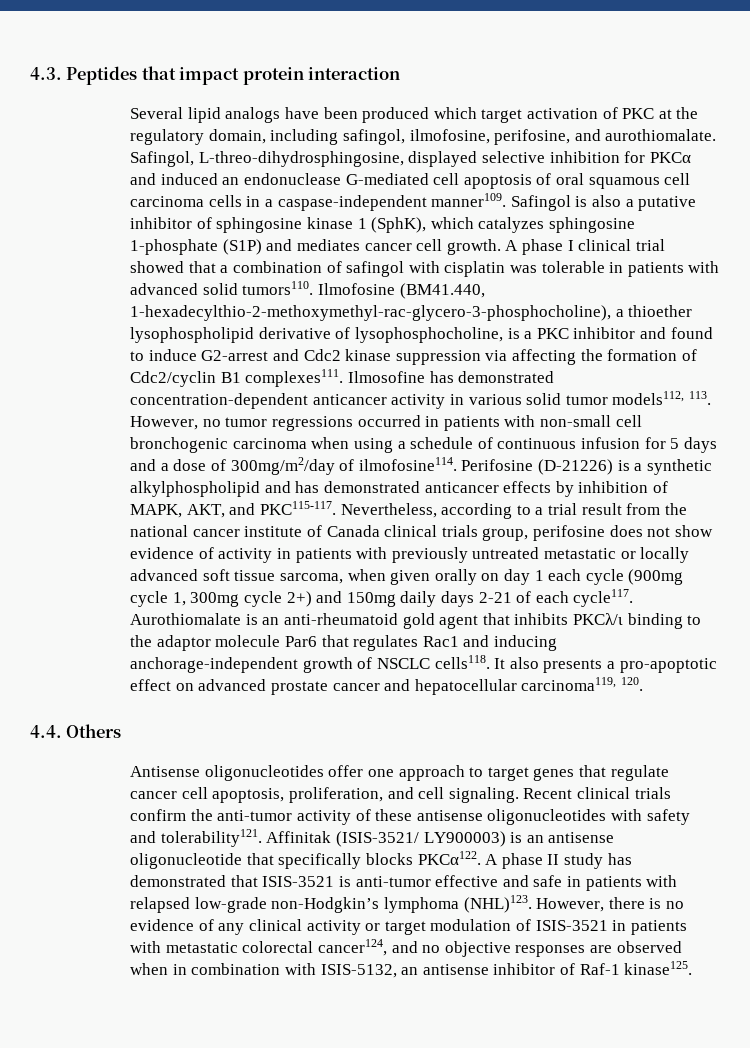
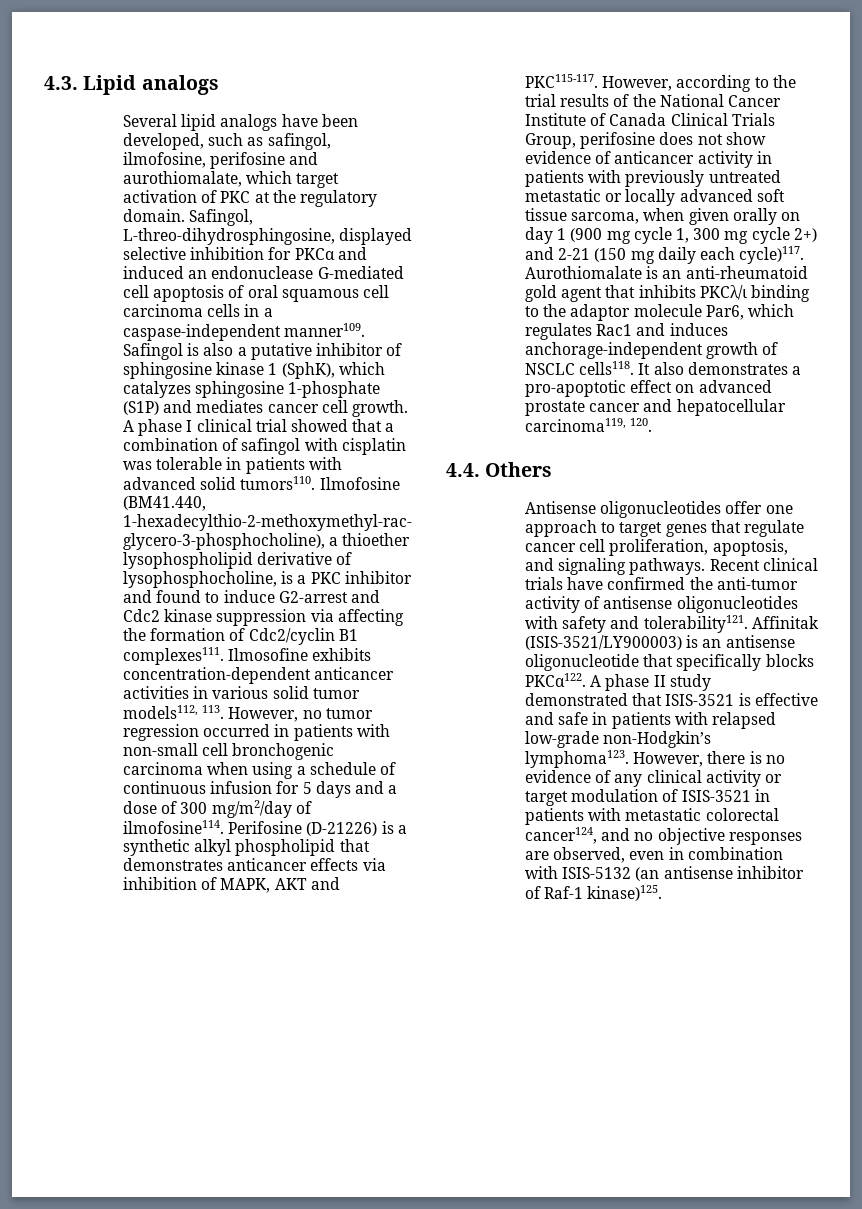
- 4.3. Peptides that impact protein interaction
+ 4.3. Lipid analogs
- Several lipid analogs have been produced which target activation of PKC at the regulatory domain, including safingol, ilmofosine, perifosine, and aurothiomalate.
+ Several lipid analogs have been developed, such as safingol, ilmofosine, perifosine and aurothiomalate, which target activation of PKC at the regulatory domain.
- Ilmosofine has demonstrated concentration-dependent anticancer activity in various solid tumor models112, 113. However, no tumor regressions occurred in patients with non-small cell bronchogenic carcinoma when using a schedule of continuous infusion for 5 days and a dose of 300mg/m2/day of ilmofosine114.
+ Ilmosofine exhibits concentration-dependent anticancer activities in various solid tumor models112, 113. However, no tumor regression occurred in patients with non-small cell bronchogenic carcinoma when using a schedule of continuous infusion for 5 days and a dose of 300 mg/m2/day of ilmofosine114.
- Perifosine (D-21226) is a synthetic alkylphospholipid and has demonstrated anticancer effects by inhibition of MAPK, AKT, and PKC115-117.
+ Perifosine (D-21226) is a synthetic alkyl phospholipid that demonstrates anticancer effects via inhibition of MAPK, AKT and PKC115-117.
- Nevertheless, according to a trial result from the national cancer institute of Canada clinical trials group, perifosine does not show evidence of activity in patients with previously untreated metastatic or locally advanced soft tissue sarcoma, when given orally on day 1 each cycle (900mg cycle 1, 300mg cycle 2+) and 150mg daily days 2-21 of each cycle117.
+ However, according to the trial results of the National Cancer Institute of Canada Clinical Trials Group, perifosine does not show evidence of anticancer activity in patients with previously untreated metastatic or locally advanced soft tissue sarcoma, when given orally on day 1 (900 mg cycle 1, 300 mg cycle 2+) and 2-21 (150 mg daily each cycle)117.
- Aurothiomalate is an anti-rheumatoid gold agent that inhibits PKCλ/ι binding to the adaptor molecule Par6 that regulates Rac1 and inducing anchorage-independent growth of NSCLC cells118.
+ Aurothiomalate is an anti-rheumatoid gold agent that inhibits PKCλ/ι binding to the adaptor molecule Par6, which regulates Rac1 and induces anchorage-independent growth of NSCLC cells118.
- It also presents a pro-apoptotic effect on advanced prostate cancer and hepatocellular carcinoma119, 120.
+ It also demonstrates a pro-apoptotic effect on advanced prostate cancer and hepatocellular carcinoma119, 120.
- Antisense oligonucleotides offer one approach to target genes that regulate cancer cell apoptosis, proliferation, and cell signaling.
+ Antisense oligonucleotides offer one approach to target genes that regulate cancer cell proliferation, apoptosis, and signaling pathways.
- Recent clinical trials confirm the anti-tumor activity of these antisense oligonucleotides with safety and tolerability121.
+ Recent clinical trials have confirmed the anti-tumor activity of antisense oligonucleotides with safety and tolerability121.
- Affinitak (ISIS-3521/ LY900003) is an antisense oligonucleotide that specifically blocks PKCα122.
+ Affinitak (ISIS-3521/LY900003) is an antisense oligonucleotide that specifically blocks PKCα122.
- A phase II study has demonstrated that ISIS-3521 is anti-tumor effective and safe in patients with relapsed low-grade non-Hodgkin’s lymphoma (NHL)123.
+ A phase II study demonstrated that ISIS-3521 is effective and safe in patients with relapsed low-grade non-Hodgkin’s lymphoma123.
- However, there is no evidence of any clinical activity or target modulation of ISIS-3521 in patients with metastatic colorectal cancer124, and no objective responses are observed when in combination with ISIS-5132, an antisense inhibitor of Raf-1 kinase125.
+ However, there is no evidence of any clinical activity or target modulation of ISIS-3521 in patients with metastatic colorectal cancer124, and no objective responses are observed, even in combination with ISIS-5132 (an antisense inhibitor of Raf-1 kinase)125.

